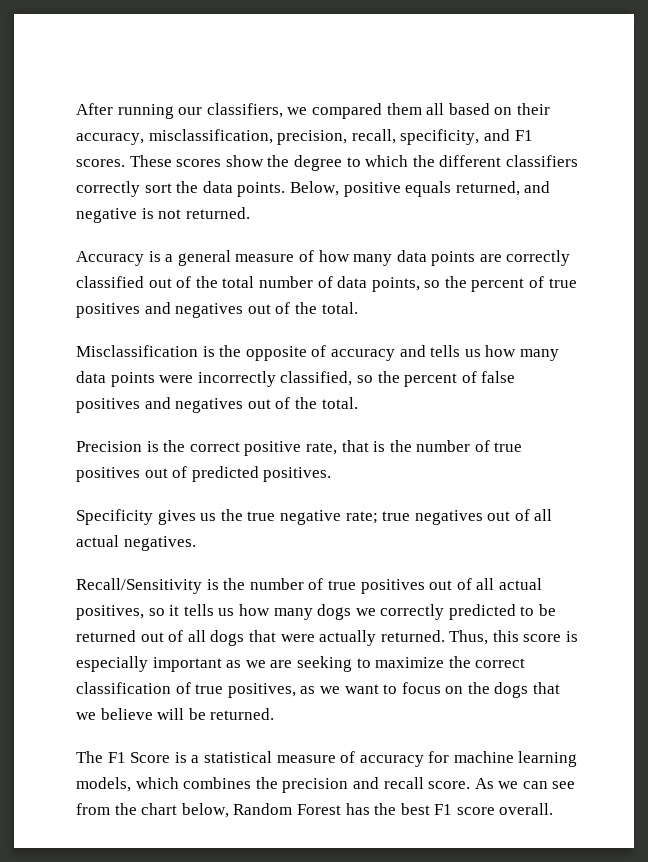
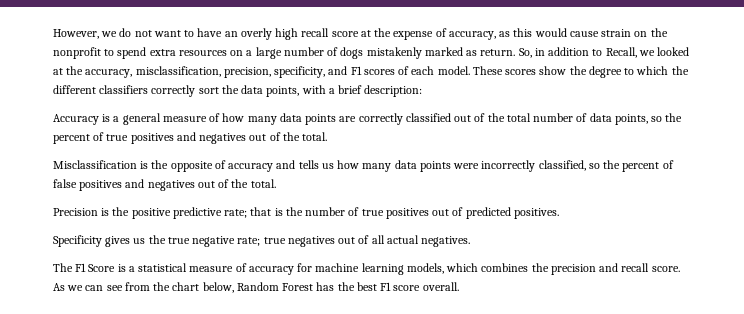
- After running our classifiers, we compared them all based on their accuracy, misclassification, precision, recall, specificity, and F1 scores.
+ However, we do not want to have an overly high recall score at the expense of accuracy, as this would cause strain on the nonprofit to spend extra resources on a large number of dogs mistakenly marked as return. So, in addition to Recall, we looked at the accuracy, misclassification, precision, specificity, and F1 scores of each model.
- These scores show the degree to which the different classifiers correctly sort the data points. Below, positive equals returned, and negative is not returned.
+ These scores show the degree to which the different classifiers correctly sort the data points, with a brief description:
- Precision is the correct positive rate, that is the number of true positives out of predicted positives.
+ Precision is the positive predictive rate; that is the number of true positives out of predicted positives.
- Recall/Sensitivity is the number of true positives out of all actual positives, so it tells us how many dogs we correctly predicted to be returned out of all dogs that were actually returned. Thus, this score is especially important as we are seeking to maximize the correct classification of true positives, as we want to focus on the dogs that we believe will be returned.

